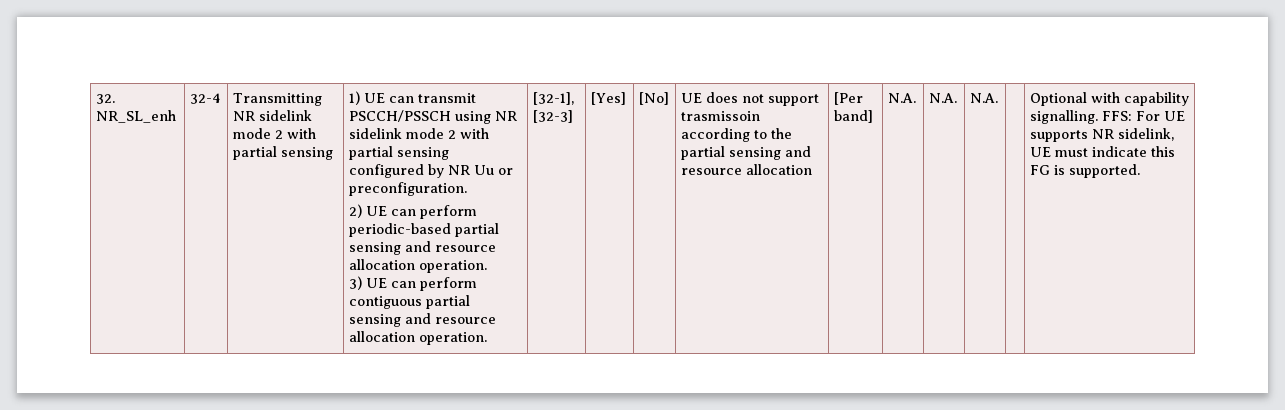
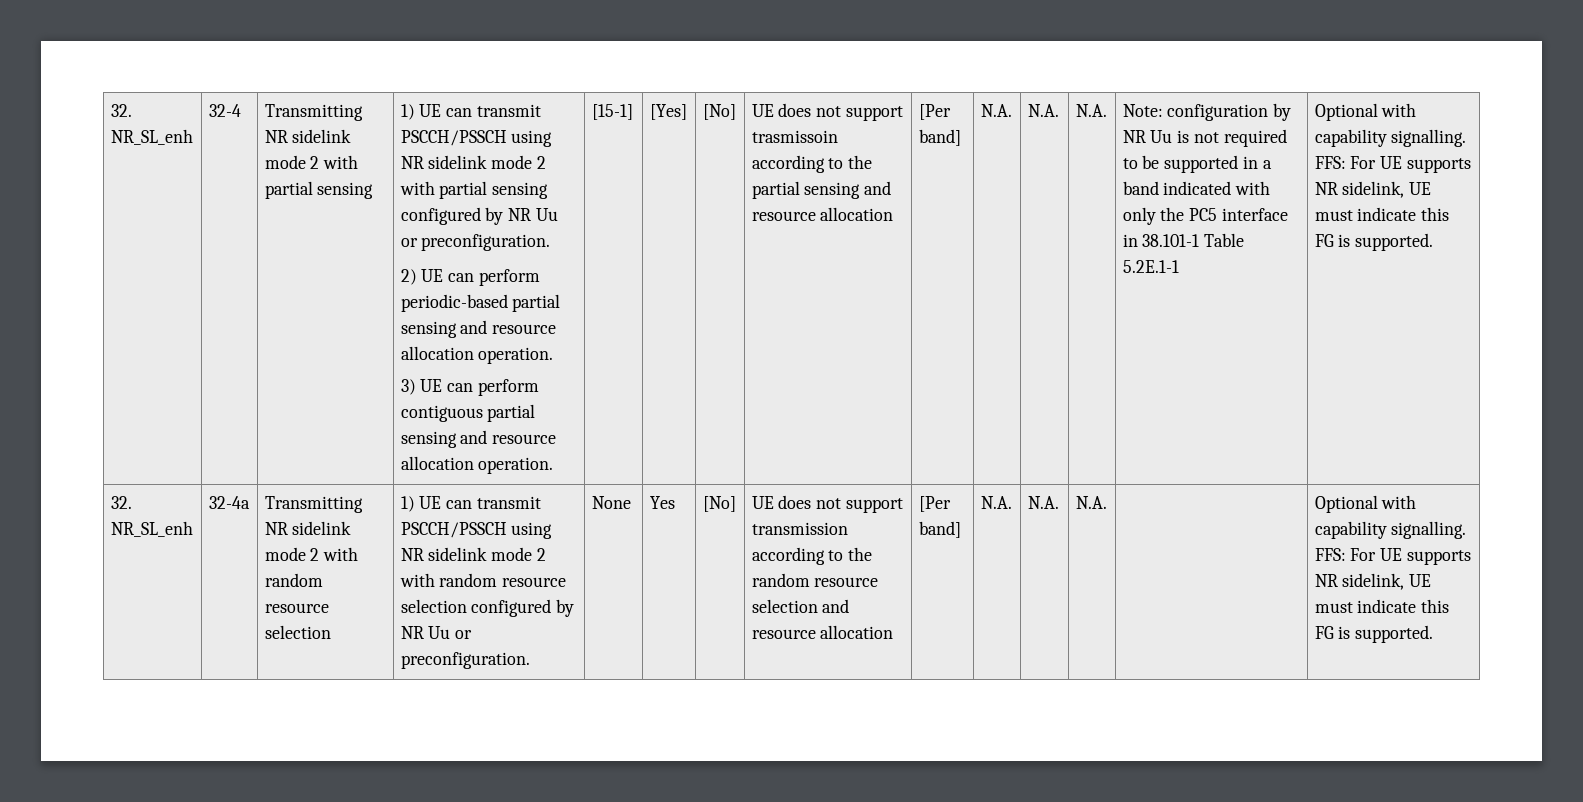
- [32-1], [32-3]
+ [15-1]
+ Note: configuration by NR Uu is not required to be supported in a band indicated with only the PC5 interface in 38.101-1 Table 5.2E.1-1 | Optional with capability signalling. FFS: For UE supports NR sidelink, UE must indicate this FG is supported.
+ 32. NR_SL_enh | 32-4a | Transmitting NR sidelink mode 2 with random resource selection | 1) UE can transmit PSCCH/PSSCH using NR sidelink mode 2 with random resource selection configured by NR Uu or preconfiguration. | None | Yes | [No] | UE does not support transmission according to the random resource selection and resource allocation | [Per band] | N.A. | N.A. | N.A.

